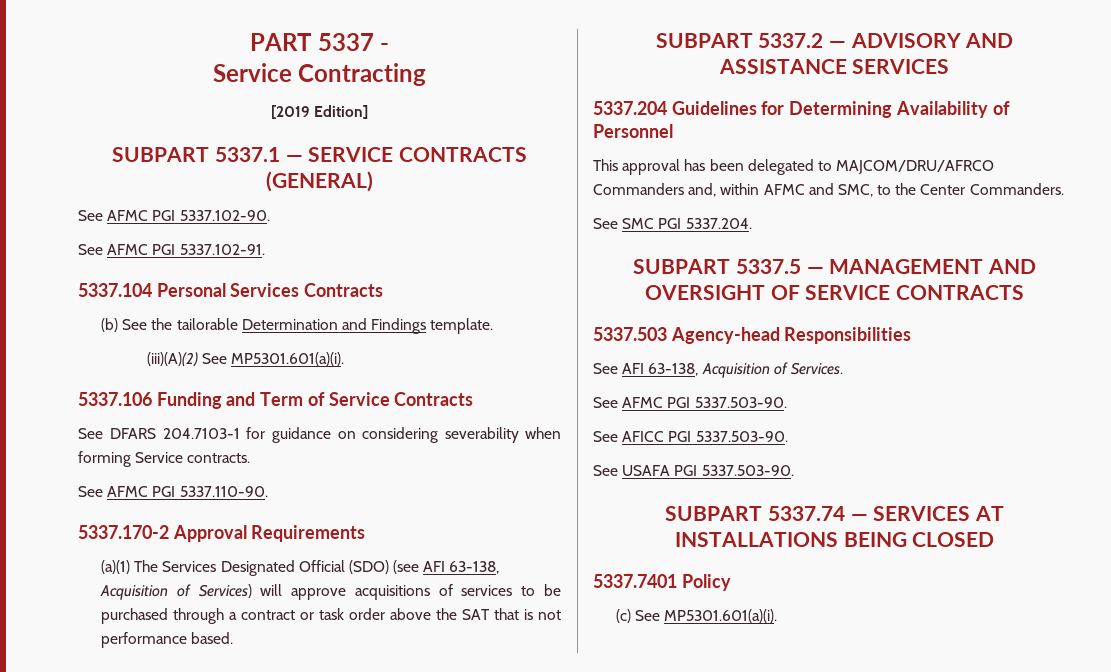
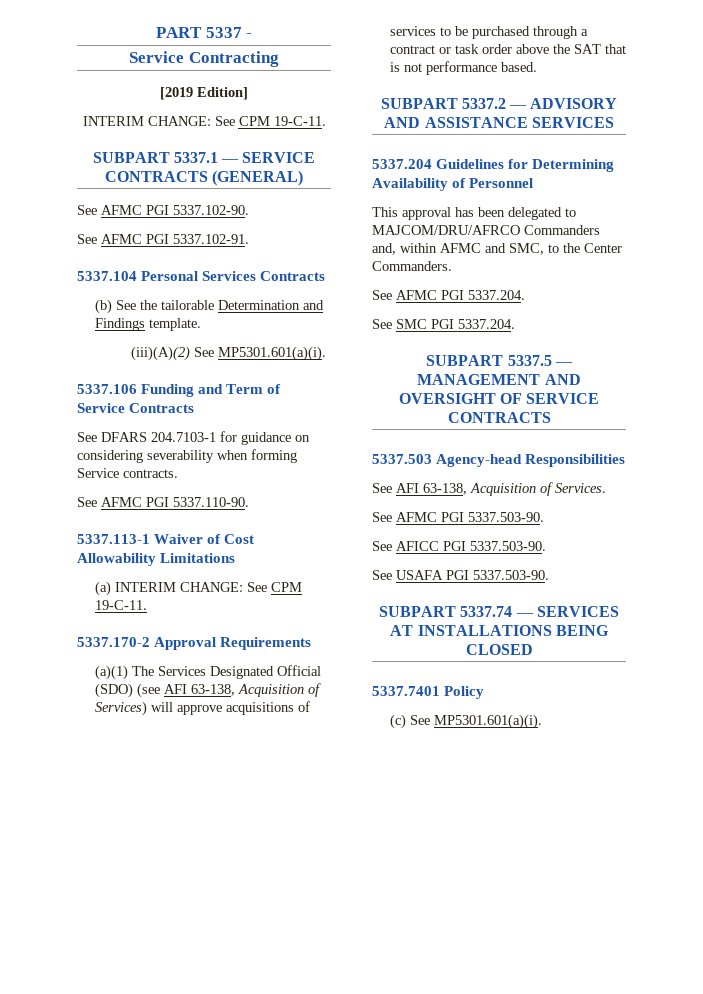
  [2019 Edition]
+ INTERIM CHANGE: See CPM 19-C-11.
+ 5337.113-1 Waiver of Cost Allowability Limitations
+ (a) INTERIM CHANGE: See CPM 19-C-11.
+ See AFMC PGI 5337.204.

